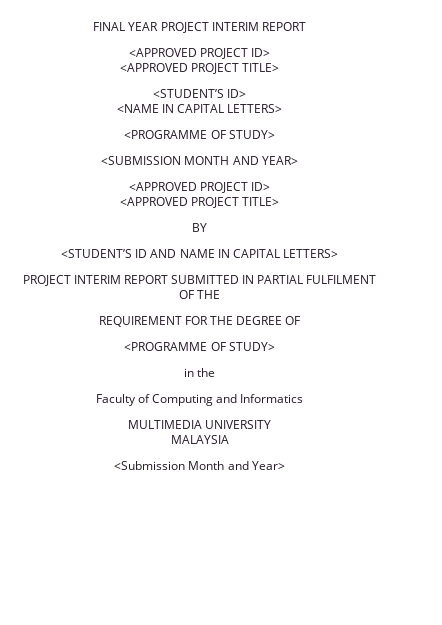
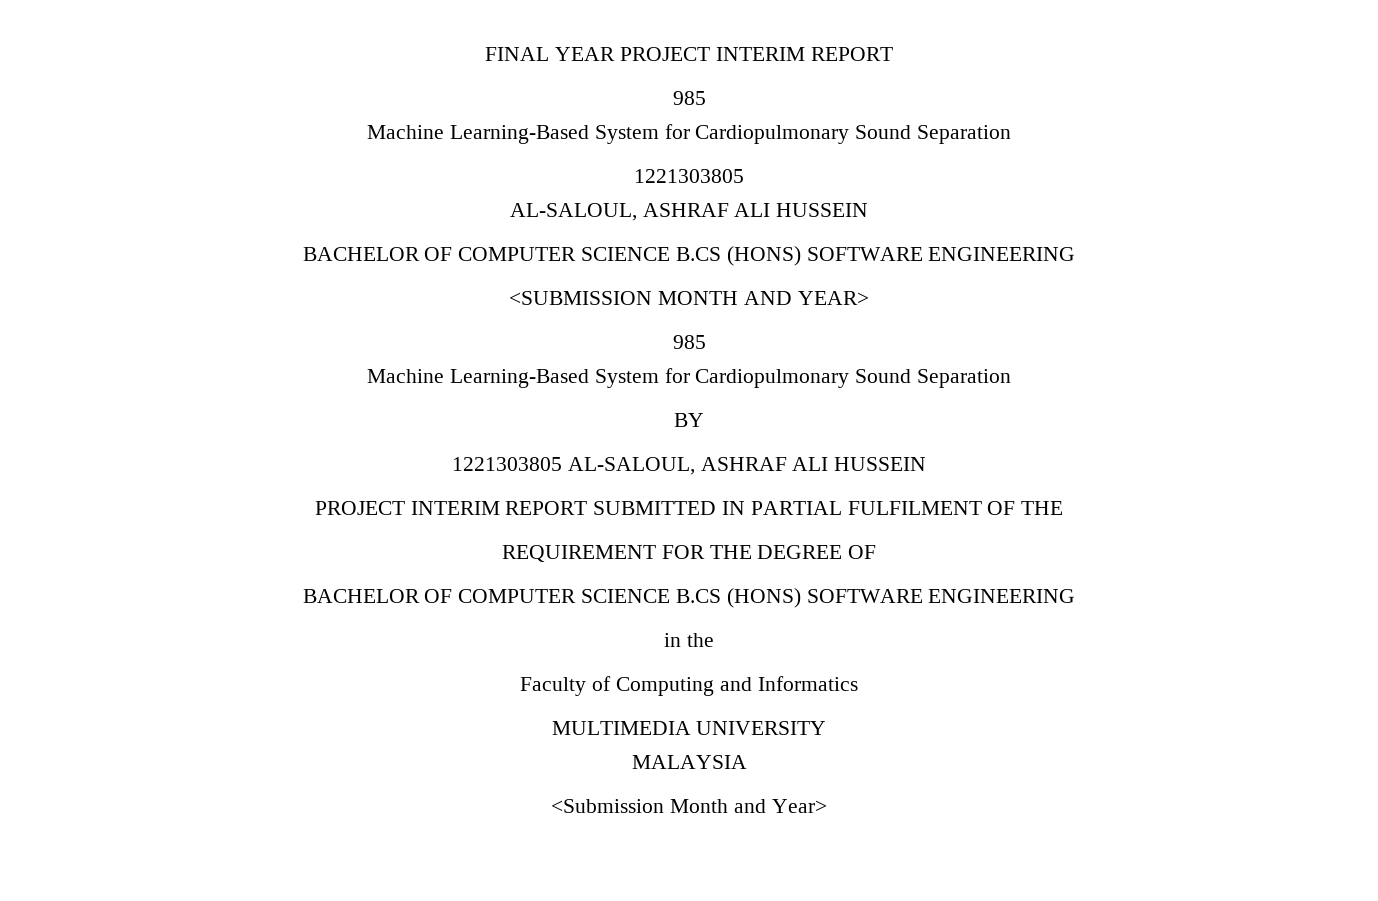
  FINAL YEAR PROJECT INTERIM REPORT
- <APPROVED PROJECT ID>
- <APPROVED PROJECT TITLE>
- <STUDENT’S ID>
- <NAME IN CAPITAL LETTERS>
- <PROGRAMME OF STUDY>
+ 985
+ Machine Learning-Based System for Cardiopulmonary Sound Separation
+ 1221303805
+ AL-SALOUL, ASHRAF ALI HUSSEIN
+ BACHELOR OF COMPUTER SCIENCE B.CS (HONS) SOFTWARE ENGINEERING
  <SUBMISSION MONTH AND YEAR>
- <APPROVED PROJECT ID>
- <APPROVED PROJECT TITLE>
+ 985
+ Machine Learning-Based System for Cardiopulmonary Sound Separation
  BY
- <STUDENT’S ID AND NAME IN CAPITAL LETTERS>
+ 1221303805 AL-SALOUL, ASHRAF ALI HUSSEIN
  REQUIREMENT FOR THE DEGREE OF
- <PROGRAMME OF STUDY>
+ BACHELOR OF COMPUTER SCIENCE B.CS (HONS) SOFTWARE ENGINEERING

